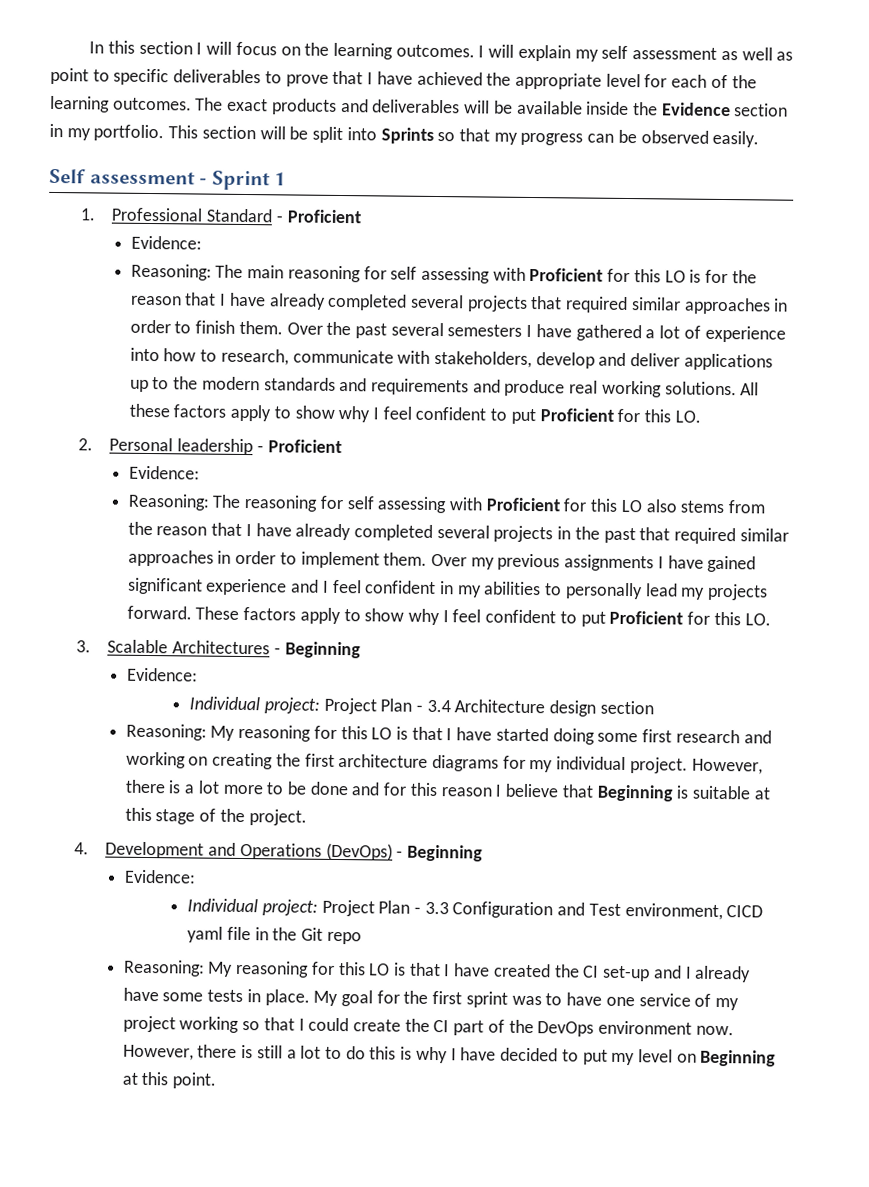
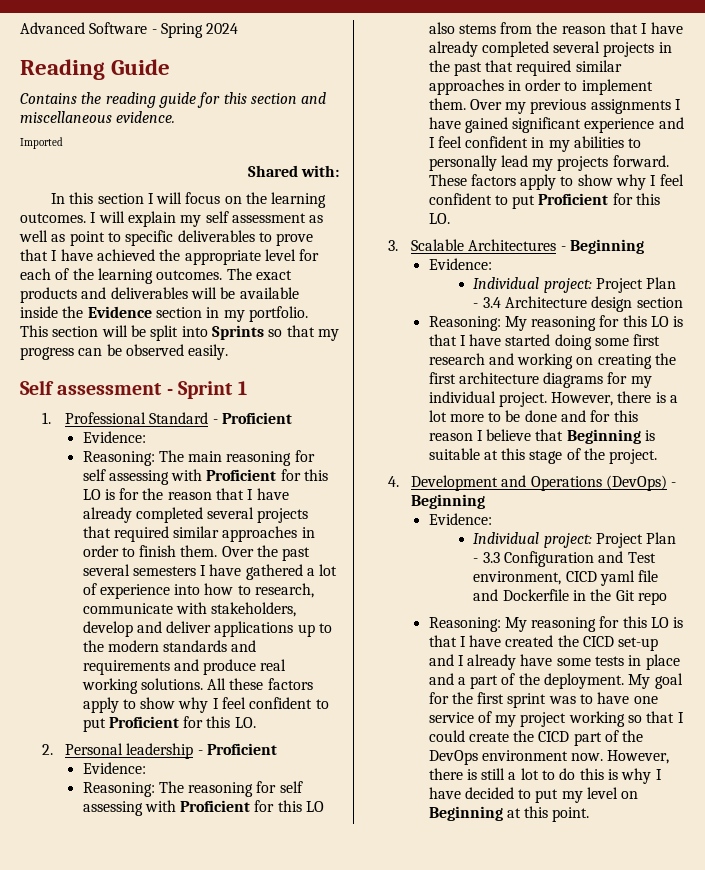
+ Advanced Software - Spring 2024
+ Reading Guide
+ Contains the reading guide for this section and miscellaneous evidence.
+ Imported
+ Shared with:
- Individual project: Project Plan - 3.3 Configuration and Test environment, CICD yaml file in the Git repo
+ Individual project: Project Plan - 3.3 Configuration and Test environment, CICD yaml file and Dockerfile in the Git repo
- Reasoning: My reasoning for this LO is that I have created the CI set-up and I already have some tests in place.
+ Reasoning: My reasoning for this LO is that I have created the CICD set-up and I already have some tests in place and a part of the deployment.
- My goal for the first sprint was to have one service of my project working so that I could create the CI part of the DevOps environment now.
+ My goal for the first sprint was to have one service of my project working so that I could create the CICD part of the DevOps environment now.

